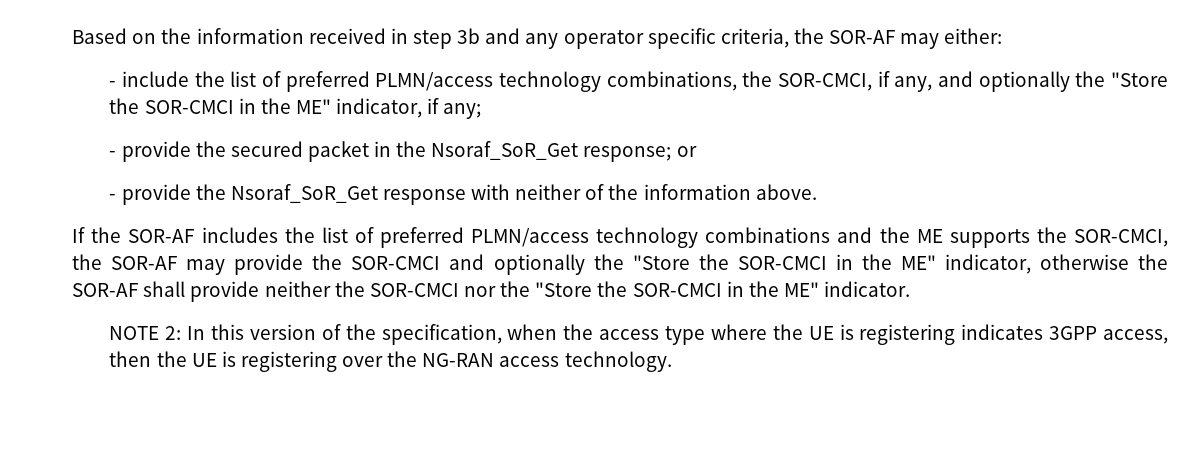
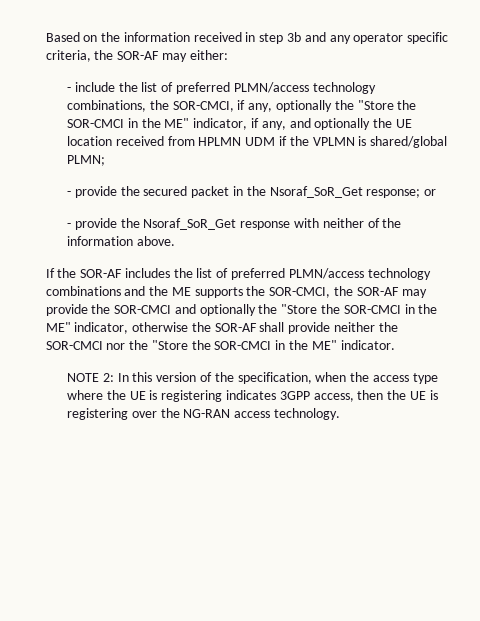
- - include the list of preferred PLMN/access technology combinations, the SOR-CMCI, if any, and optionally the "Store the SOR-CMCI in the ME" indicator, if any;
+ - include the list of preferred PLMN/access technology combinations, the SOR-CMCI, if any, optionally the "Store the SOR-CMCI in the ME" indicator, if any, and optionally the UE location received from HPLMN UDM if the VPLMN is shared/global PLMN;

